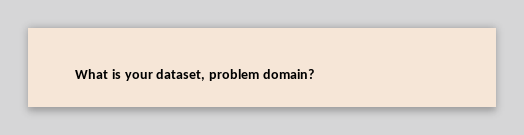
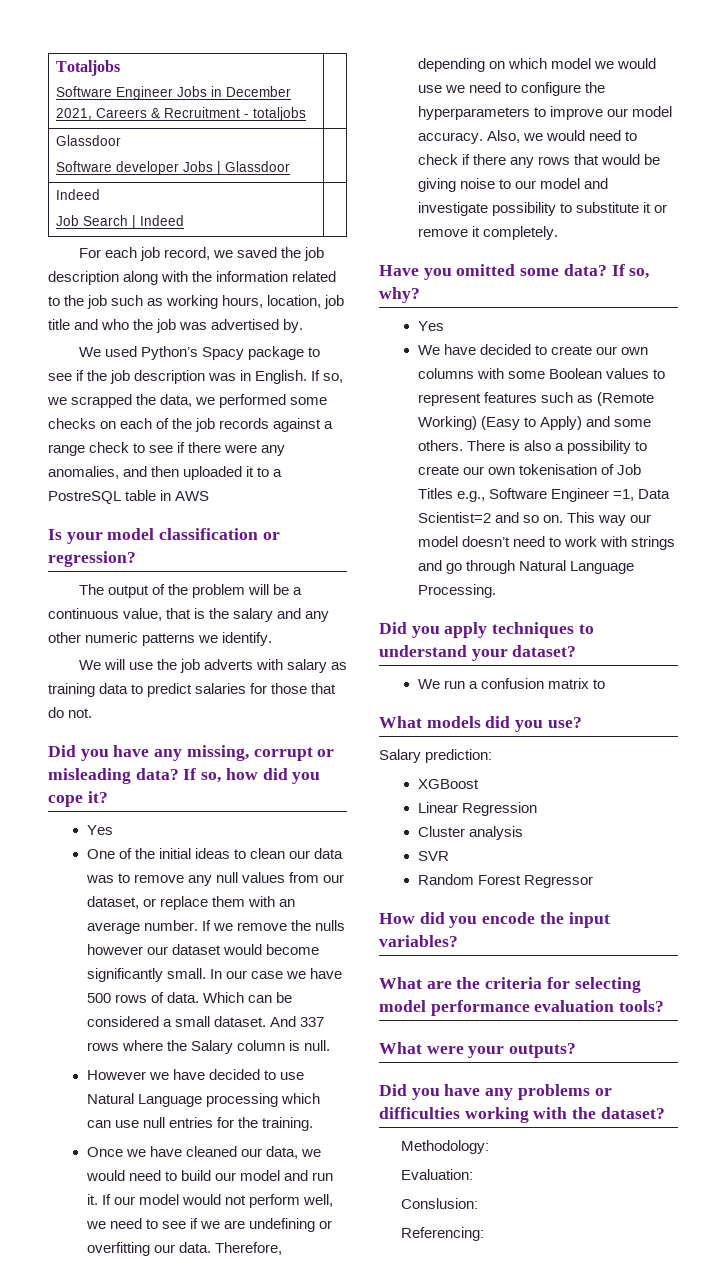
- What is your dataset, problem domain?
+ Totaljobs
+ Software Engineer Jobs in December 2021, Careers & Recruitment - totaljobs |
+ Glassdoor
+ Software developer Jobs | Glassdoor |
+ Indeed
+ Job Search | Indeed |
+ For each job record, we saved the job description along with the information related to the job such as working hours, location, job title and who the job was advertised by.
+ We used Python’s Spacy package to see if the job description was in English. If so, we scrapped the data, we performed some checks on each of the job records against a range check to see if there were any anomalies, and then uploaded it to a PostreSQL table in AWS
+ Is your model classification or regression?
+ The output of the problem will be a continuous value, that is the salary and any other numeric patterns we identify.
+ We will use the job adverts with salary as training data to predict salaries for those that do not.
+ Did you have any missing, corrupt or misleading data? If so, how did you cope it?
+ Yes
+ One of the initial ideas to clean our data was to remove any null values from our dataset, or replace them with an average number. If we remove the nulls however our dataset would become significantly small. In our case we have 500 rows of data. Which can be considered a small dataset. And 337 rows where the Salary column is null.
+ However we have decided to use Natural Language processing which can use null entries for the training.
+ Once we have cleaned our data, we would need to build our model and run it. If our model would not perform well, we need to see if we are undefining or overfitting our data. Therefore, depending on which model we would use we need to configure the hyperparameters to improve our model accuracy. Also, we would need to check if there any rows that would be giving noise to our model and investigate possibility to substitute it or remove it completely.
+ Have you omitted some data? If so, why?
+ Yes
+ We have decided to create our own columns with some Boolean values to represent features such as (Remote Working) (Easy to Apply) and some others. There is also a possibility to create our own tokenisation of Job Titles e.g., Software Engineer =1, Data Scientist=2 and so on. This way our model doesn’t need to work with strings and go through Natural Language Processing.
+ Did you apply techniques to understand your dataset?
+ We run a confusion matrix to
+ What models did you use?
+ Salary prediction:
+ XGBoost
+ Linear Regression
+ Cluster analysis
+ SVR
+ Random Forest Regressor
+ How did you encode the input variables?
+ What are the criteria for selecting model performance evaluation tools?
+ What were your outputs?
+ Did you have any problems or difficulties working with the dataset?
+ Methodology:
+ Evaluation:
+ Conslusion:
+ Referencing:

